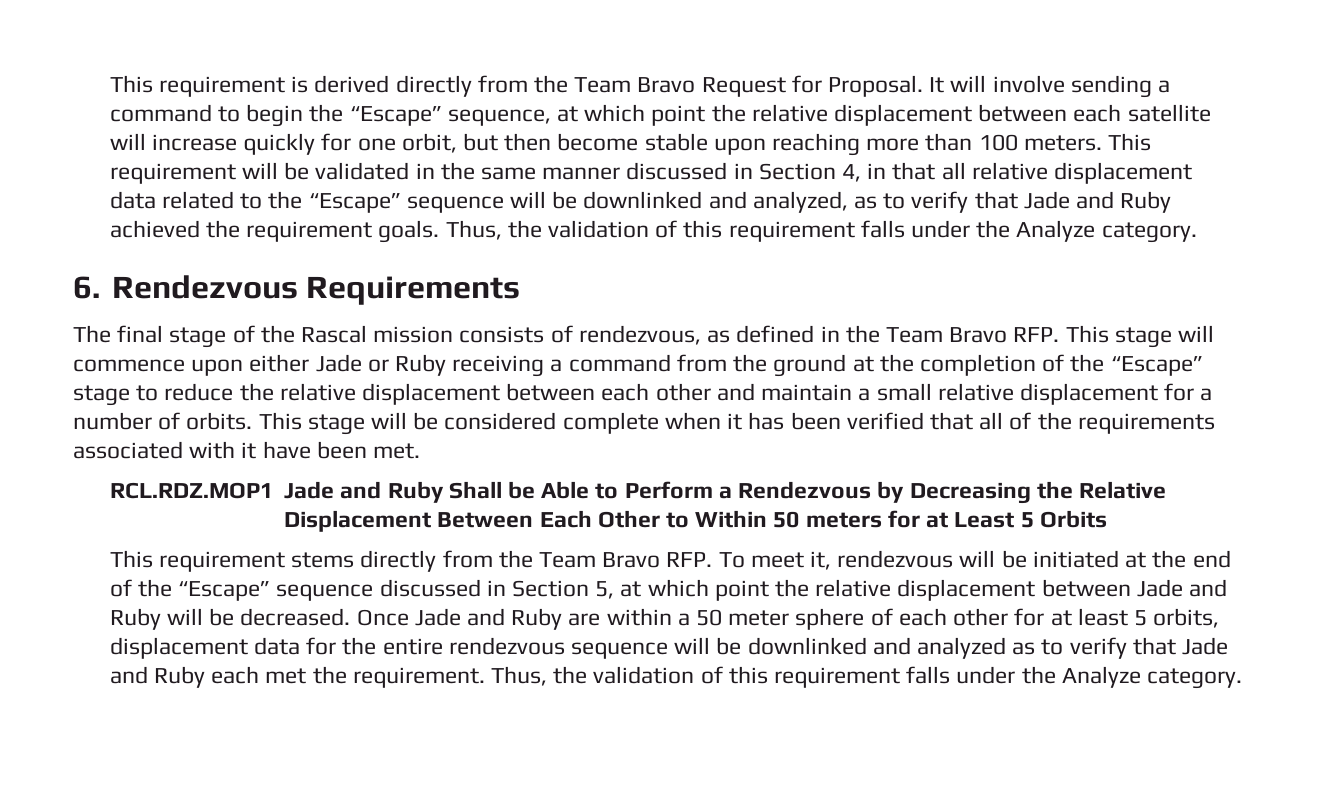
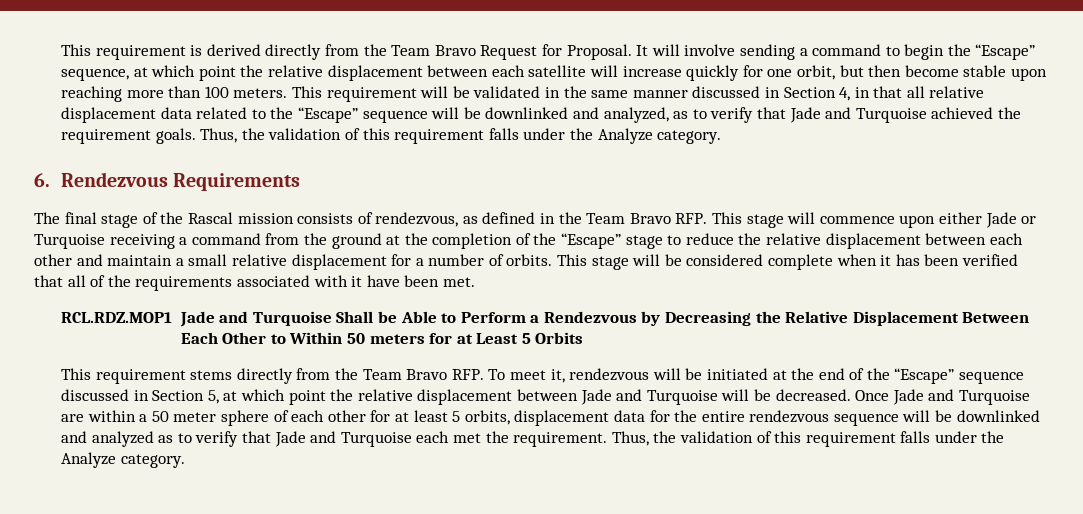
- This requirement will be validated in the same manner discussed in Section 4, in that all relative displacement data related to the “Escape” sequence will be downlinked and analyzed, as to verify that Jade and Ruby achieved the requirement goals.
+ This requirement will be validated in the same manner discussed in Section 4, in that all relative displacement data related to the “Escape” sequence will be downlinked and analyzed, as to verify that Jade and Turquoise achieved the requirement goals.
- The final stage of the Rascal mission consists of rendezvous, as defined in the Team Bravo RFP. This stage will commence upon either Jade or Ruby receiving a command from the ground at the completion of the “Escape” stage to reduce the relative displacement between each other and maintain a small relative displacement for a number of orbits.
+ The final stage of the Rascal mission consists of rendezvous, as defined in the Team Bravo RFP. This stage will commence upon either Jade or Turquoise receiving a command from the ground at the completion of the “Escape” stage to reduce the relative displacement between each other and maintain a small relative displacement for a number of orbits.
- RCL.RDZ.MOP1 Jade and Ruby Shall be Able to Perform a Rendezvous by Decreasing the Relative Displacement Between Each Other to Within 50 meters for at Least 5 Orbits
+ RCL.RDZ.MOP1 Jade and Turquoise Shall be Able to Perform a Rendezvous by Decreasing the Relative Displacement Between Each Other to Within 50 meters for at Least 5 Orbits
- This requirement stems directly from the Team Bravo RFP. To meet it, rendezvous will be initiated at the end of the “Escape” sequence discussed in Section 5, at which point the relative displacement between Jade and Ruby will be decreased.
+ This requirement stems directly from the Team Bravo RFP. To meet it, rendezvous will be initiated at the end of the “Escape” sequence discussed in Section 5, at which point the relative displacement between Jade and Turquoise will be decreased.
- Once Jade and Ruby are within a 50 meter sphere of each other for at least 5 orbits, displacement data for the entire rendezvous sequence will be downlinked and analyzed as to verify that Jade and Ruby each met the requirement.
+ Once Jade and Turquoise are within a 50 meter sphere of each other for at least 5 orbits, displacement data for the entire rendezvous sequence will be downlinked and analyzed as to verify that Jade and Turquoise each met the requirement.

